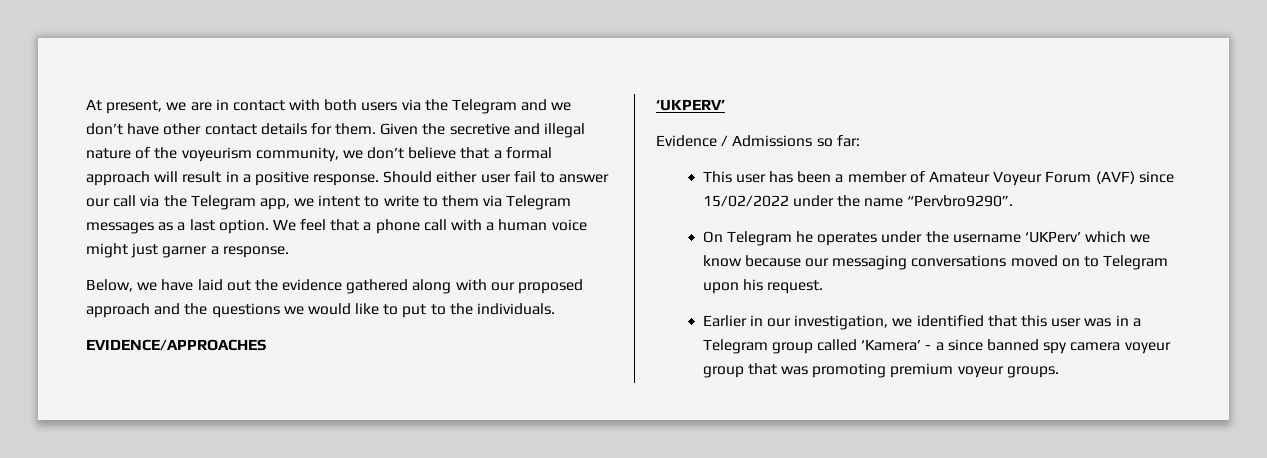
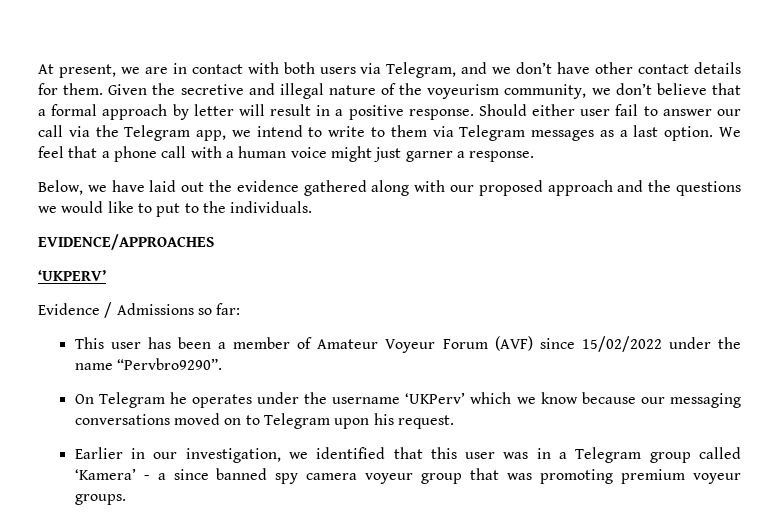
- At present, we are in contact with both users via the Telegram and we don’t have other contact details for them.
+ At present, we are in contact with both users via Telegram, and we don’t have other contact details for them.
- Given the secretive and illegal nature of the voyeurism community, we don’t believe that a formal approach will result in a positive response.
+ Given the secretive and illegal nature of the voyeurism community, we don’t believe that a formal approach by letter will result in a positive response.
- Should either user fail to answer our call via the Telegram app, we intent to write to them via Telegram messages as a last option.
+ Should either user fail to answer our call via the Telegram app, we intend to write to them via Telegram messages as a last option.

